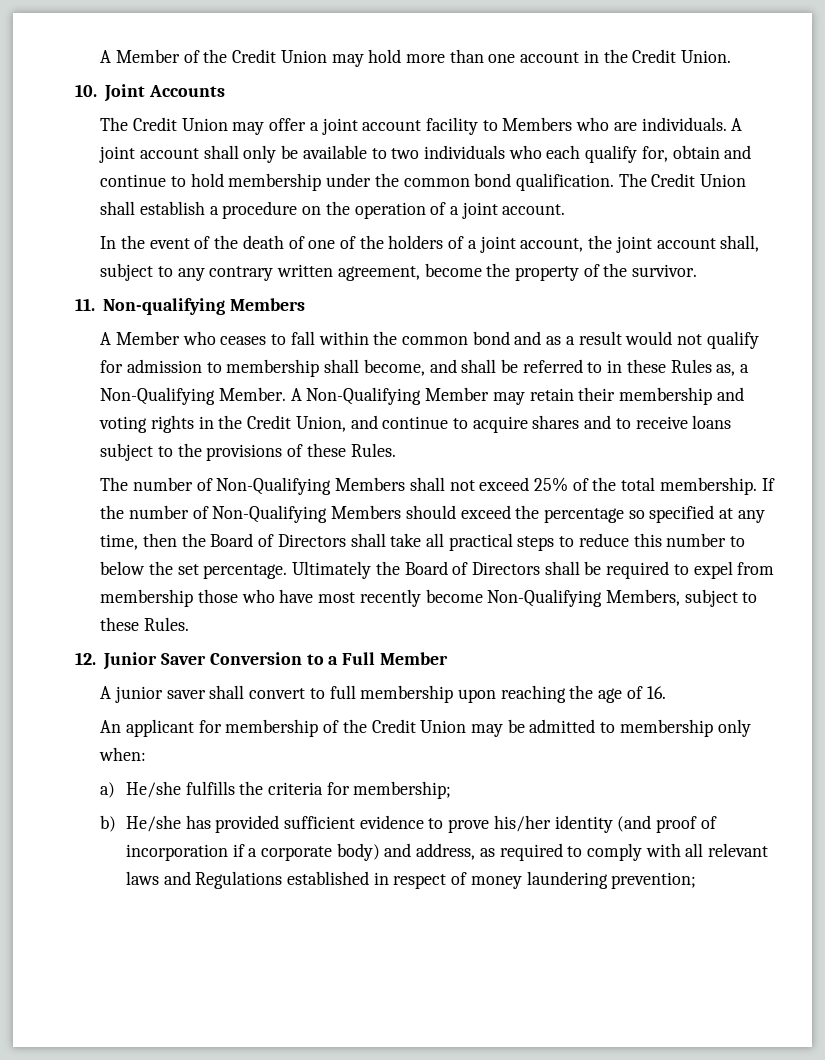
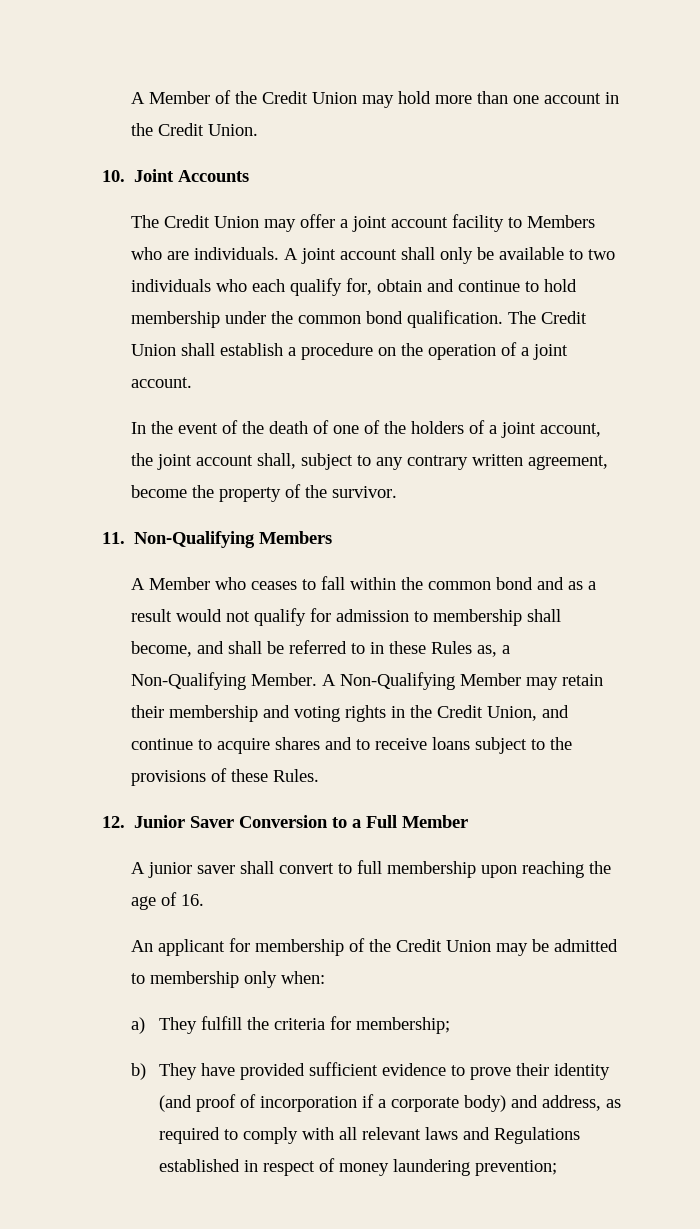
- 11. Non-qualifying Members
+ 11. Non-Qualifying Members
- The number of Non-Qualifying Members shall not exceed 25% of the total membership. If the number of Non-Qualifying Members should exceed the percentage so specified at any time, then the Board of Directors shall take all practical steps to reduce this number to below the set percentage. Ultimately the Board of Directors shall be required to expel from membership those who have most recently become Non-Qualifying Members, subject to these Rules.
- a) He/she fulfills the criteria for membership;
+ a) They fulfill the criteria for membership;
- b) He/she has provided sufficient evidence to prove his/her identity (and proof of incorporation if a corporate body) and address, as required to comply with all relevant laws and Regulations established in respect of money laundering prevention;
+ b) They have provided sufficient evidence to prove their identity (and proof of incorporation if a corporate body) and address, as required to comply with all relevant laws and Regulations established in respect of money laundering prevention;

